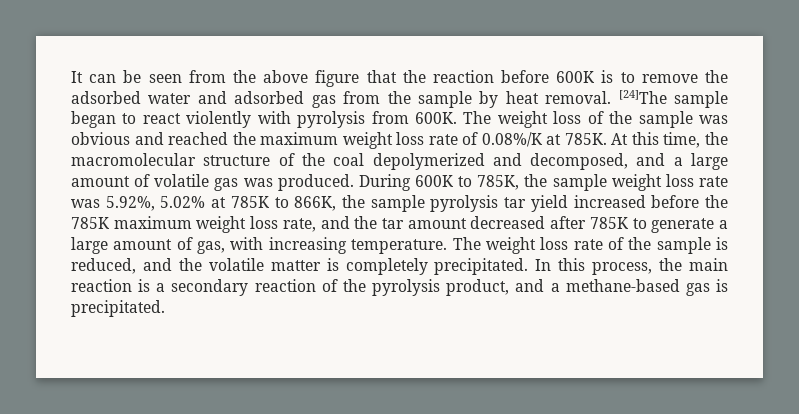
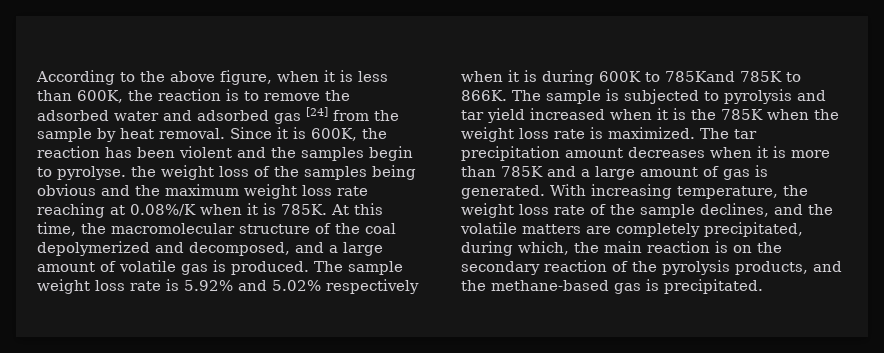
- It can be seen from the above figure that the reaction before 600K is to remove the adsorbed water and adsorbed gas from the sample by heat removal.
+ According to the above figure, when it is less than 600K, the reaction is to remove the adsorbed water and adsorbed gas [24] from the sample by heat removal.
- [24]The sample began to react violently with pyrolysis from 600K. The weight loss of the sample was obvious and reached the maximum weight loss rate of 0.08%/K at 785K.
+ Since it is 600K, the reaction has been violent and the samples begin to pyrolyse. the weight loss of the samples being obvious and the maximum weight loss rate reaching at 0.08%/K when it is 785K.
- At this time, the macromolecular structure of the coal depolymerized and decomposed, and a large amount of volatile gas was produced. During 600K to 785K, the sample weight loss rate was 5.92%, 5.02% at 785K to 866K, the sample pyrolysis tar yield increased before the 785K maximum weight loss rate, and the tar amount decreased after 785K to generate a large amount of gas, with increasing temperature. The weight loss rate of the sample is reduced, and the volatile matter is completely precipitated. In this process, the main reaction is a secondary reaction of the pyrolysis product, and a methane-based gas is precipitated.
+ At this time, the macromolecular structure of the coal depolymerized and decomposed, and a large amount of volatile gas is produced. The sample weight loss rate is 5.92% and 5.02% respectively when it is during 600K to 785Kand 785K to 866K. The sample is subjected to pyrolysis and tar yield increased when it is the 785K when the weight loss rate is maximized. The tar precipitation amount decreases when it is more than 785K and a large amount of gas is generated. With increasing temperature, the weight loss rate of the sample declines, and the volatile matters are completely precipitated, during which, the main reaction is on the secondary reaction of the pyrolysis products, and the methane-based gas is precipitated.

